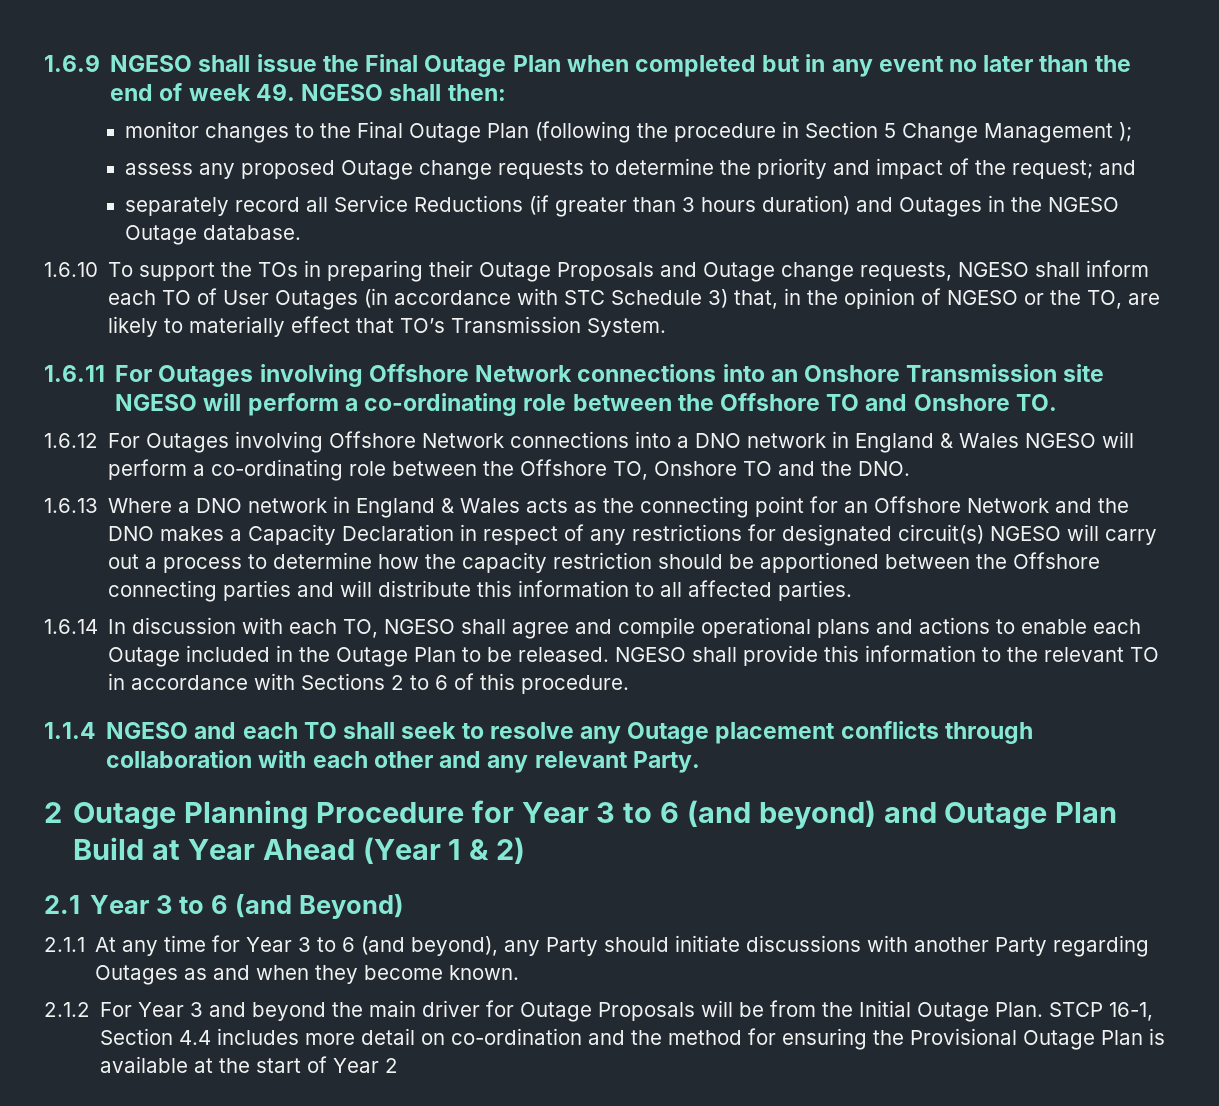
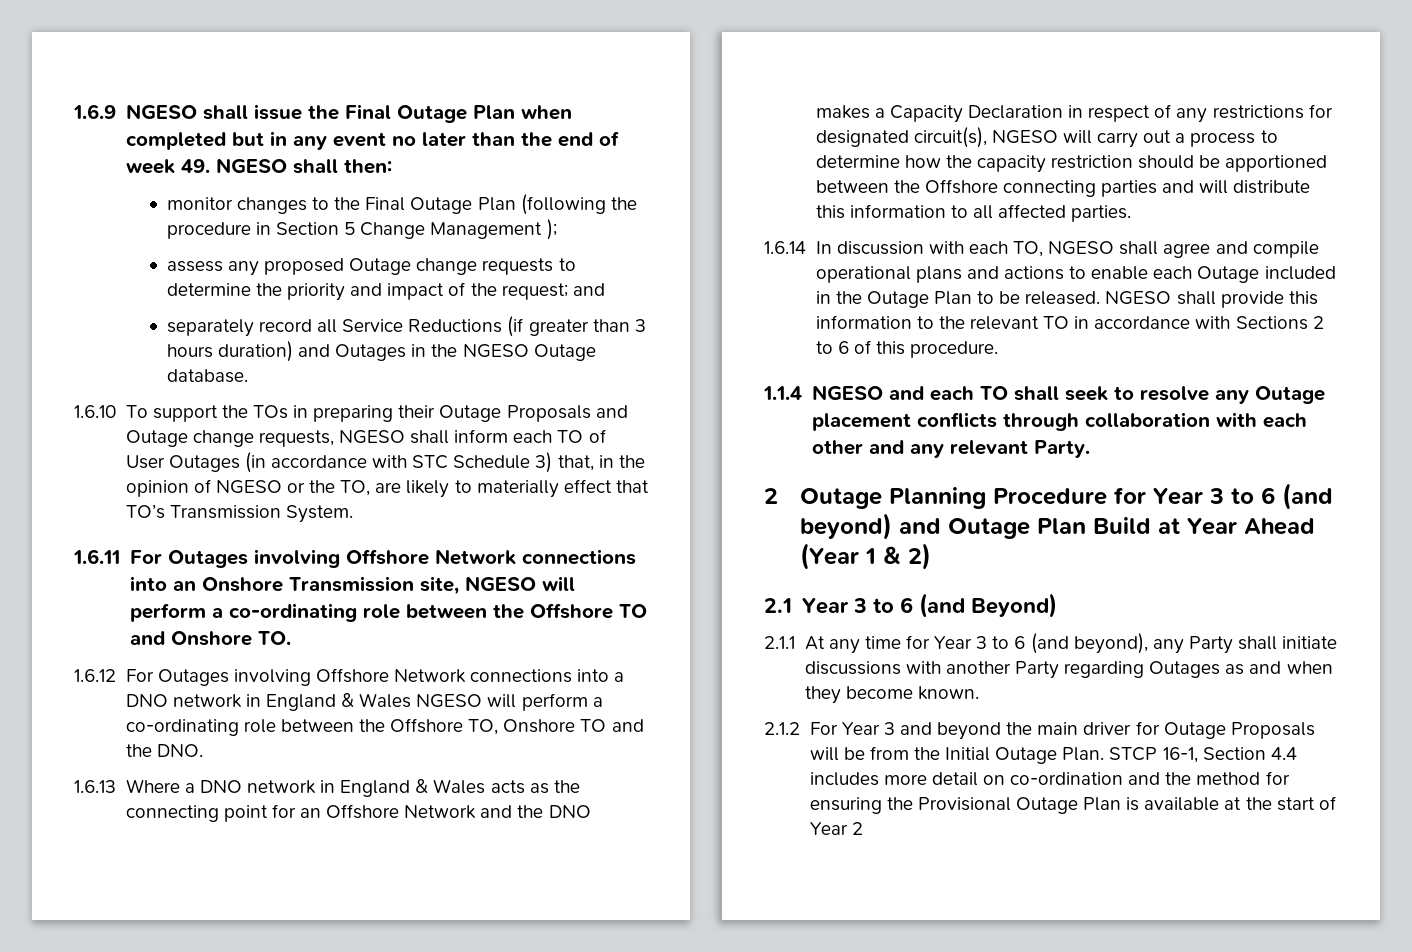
- 1.6.11 For Outages involving Offshore Network connections into an Onshore Transmission site NGESO will perform a co-ordinating role between the Offshore TO and Onshore TO.
+ 1.6.11 For Outages involving Offshore Network connections into an Onshore Transmission site, NGESO will perform a co-ordinating role between the Offshore TO and Onshore TO.
- 1.6.13 Where a DNO network in England & Wales acts as the connecting point for an Offshore Network and the DNO makes a Capacity Declaration in respect of any restrictions for designated circuit(s) NGESO will carry out a process to determine how the capacity restriction should be apportioned between the Offshore connecting parties and will distribute this information to all affected parties.
+ 1.6.13 Where a DNO network in England & Wales acts as the connecting point for an Offshore Network and the DNO makes a Capacity Declaration in respect of any restrictions for designated circuit(s), NGESO will carry out a process to determine how the capacity restriction should be apportioned between the Offshore connecting parties and will distribute this information to all affected parties.
- 2.1.1 At any time for Year 3 to 6 (and beyond), any Party should initiate discussions with another Party regarding Outages as and when they become known.
+ 2.1.1 At any time for Year 3 to 6 (and beyond), any Party shall initiate discussions with another Party regarding Outages as and when they become known.

